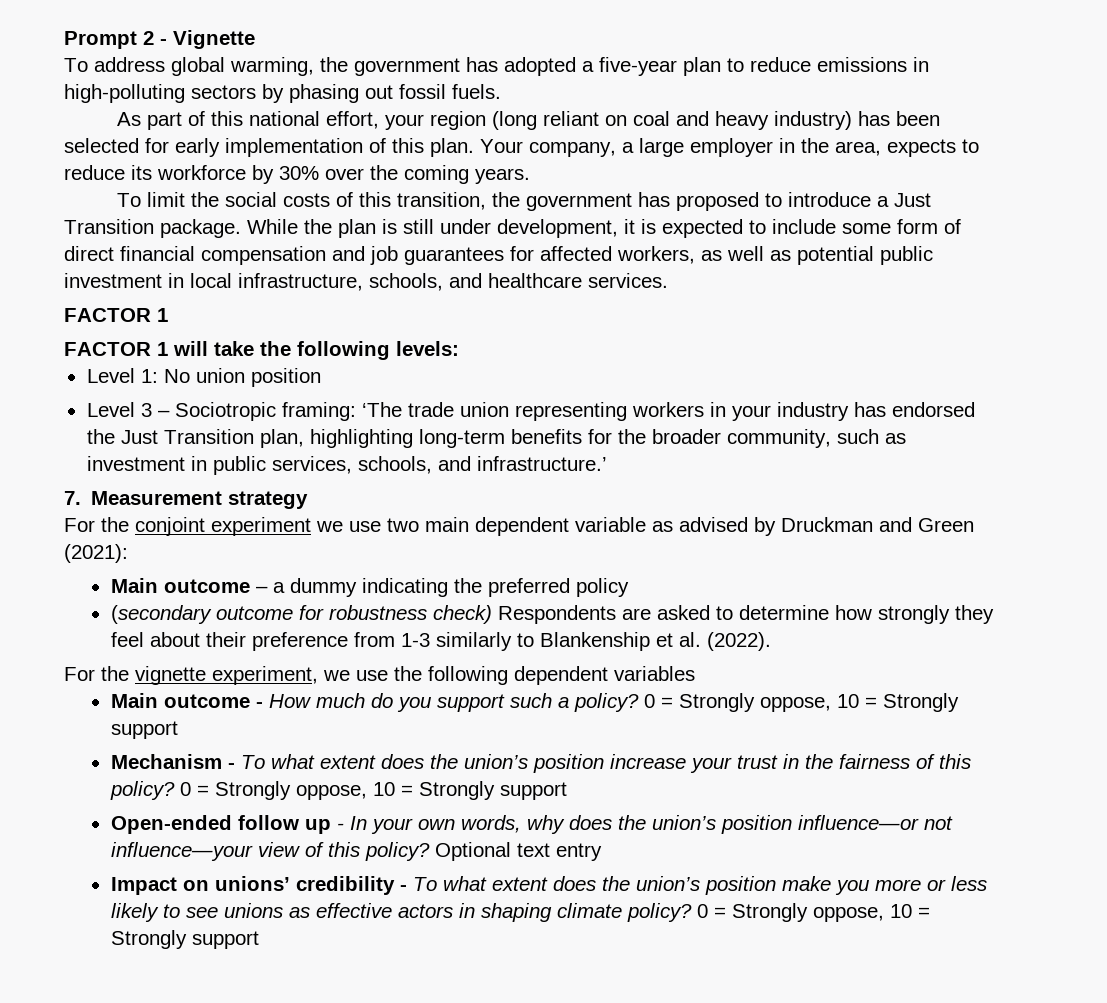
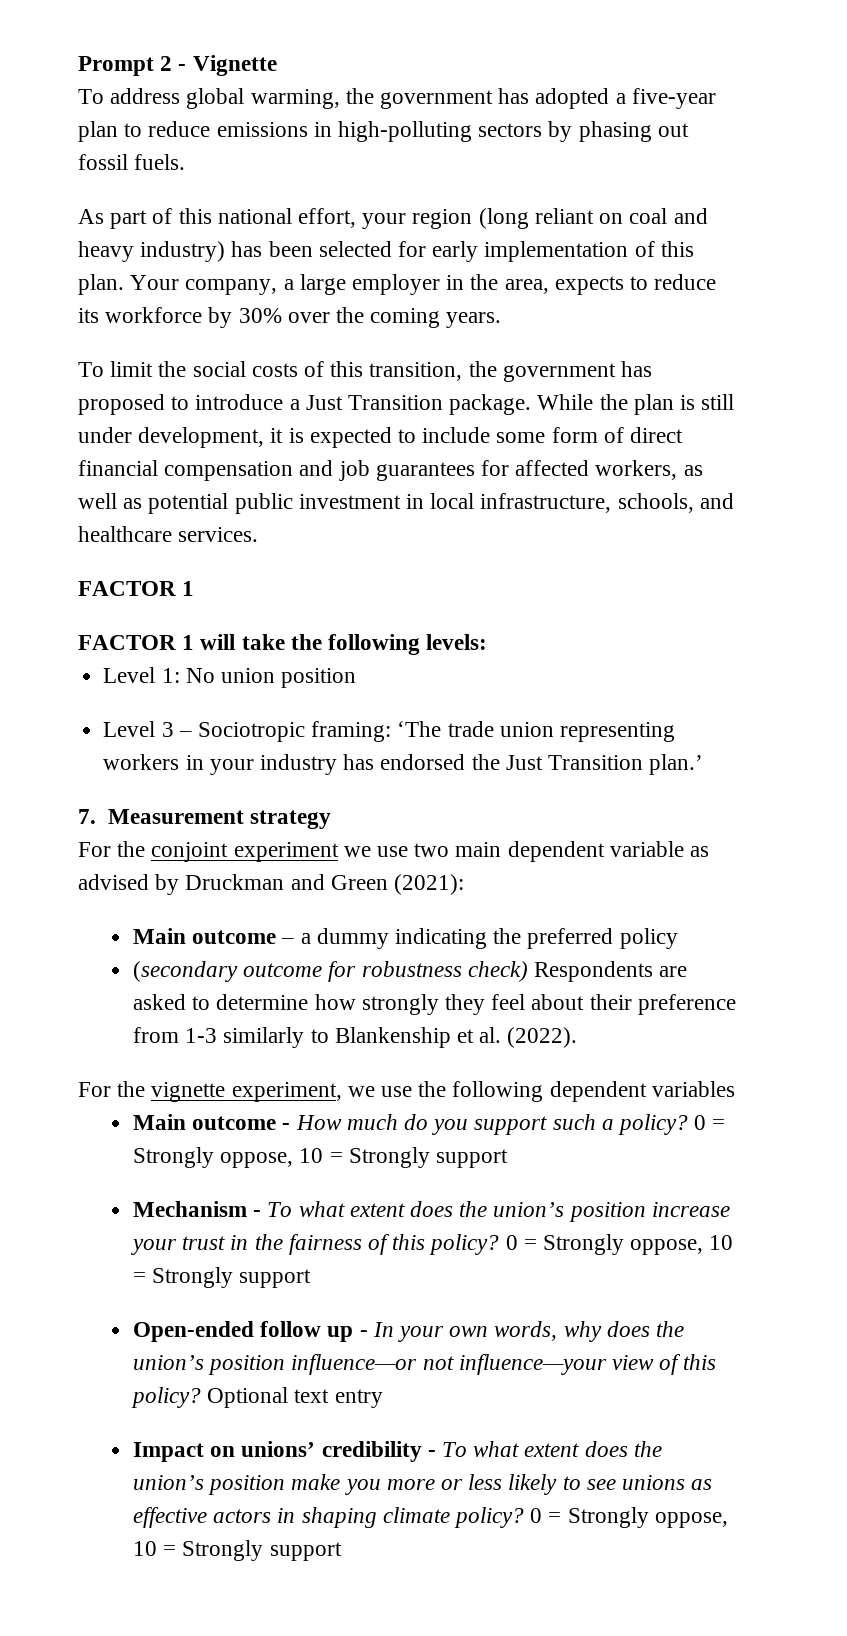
- Level 3 – Sociotropic framing: ‘The trade union representing workers in your industry has endorsed the Just Transition plan, highlighting long-term benefits for the broader community, such as investment in public services, schools, and infrastructure.’
+ Level 3 – Sociotropic framing: ‘The trade union representing workers in your industry has endorsed the Just Transition plan.’

